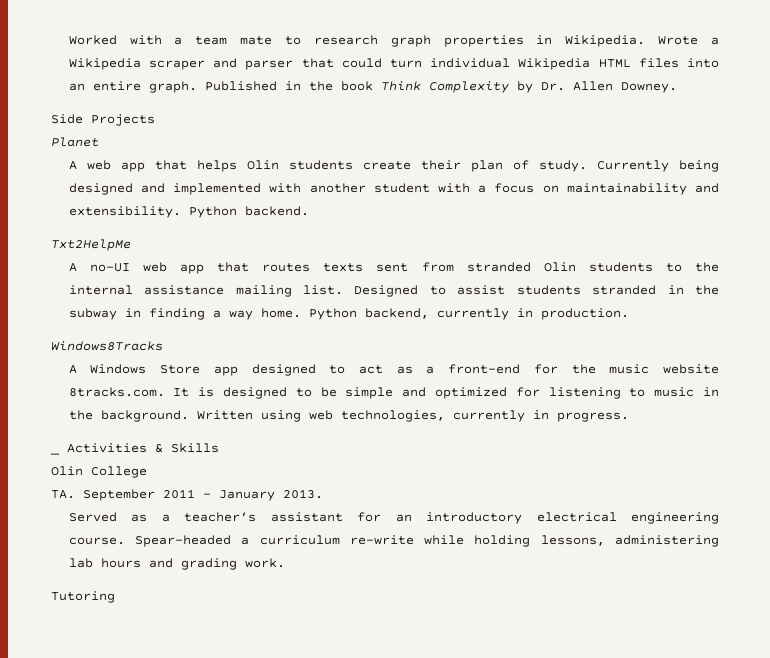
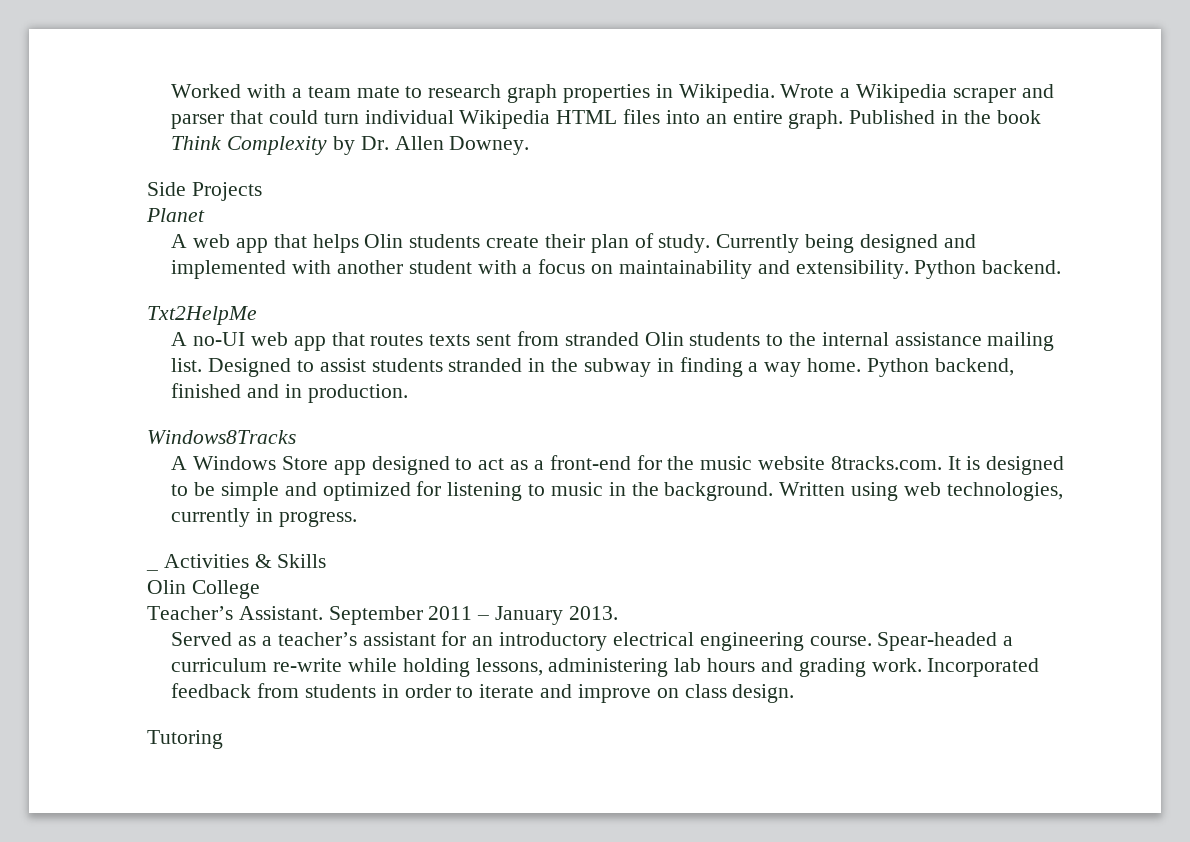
- Python backend, currently in production.
+ Python backend, finished and in production.
- TA. September 2011 – January 2013.
+ Teacher’s Assistant. September 2011 – January 2013.
+ Incorporated feedback from students in order to iterate and improve on class design.

